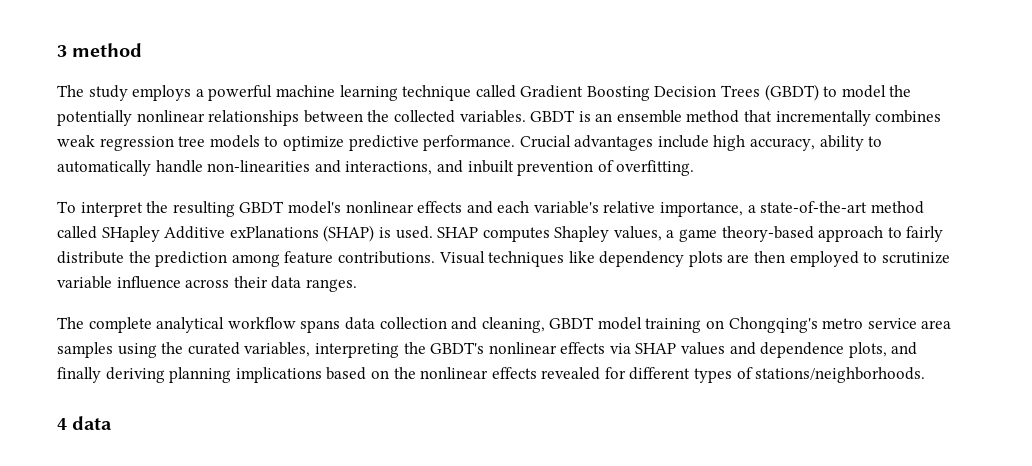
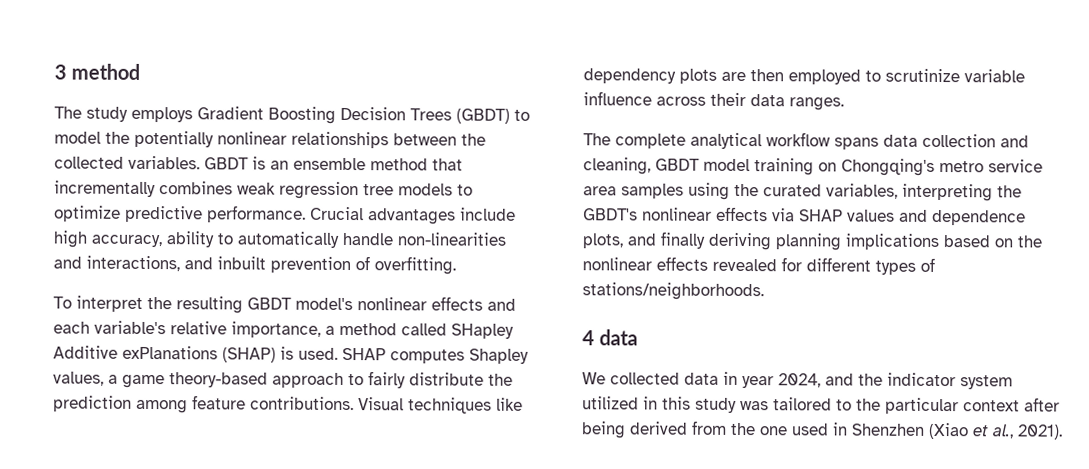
- The study employs a powerful machine learning technique called Gradient Boosting Decision Trees (GBDT) to model the potentially nonlinear relationships between the collected variables.
+ The study employs Gradient Boosting Decision Trees (GBDT) to model the potentially nonlinear relationships between the collected variables.
- To interpret the resulting GBDT model's nonlinear effects and each variable's relative importance, a state-of-the-art method called SHapley Additive exPlanations (SHAP) is used.
+ To interpret the resulting GBDT model's nonlinear effects and each variable's relative importance, a method called SHapley Additive exPlanations (SHAP) is used.
+ We collected data in year 2024, and the indicator system utilized in this study was tailored to the particular context after being derived from the one used in Shenzhen (Xiao et al., 2021).

